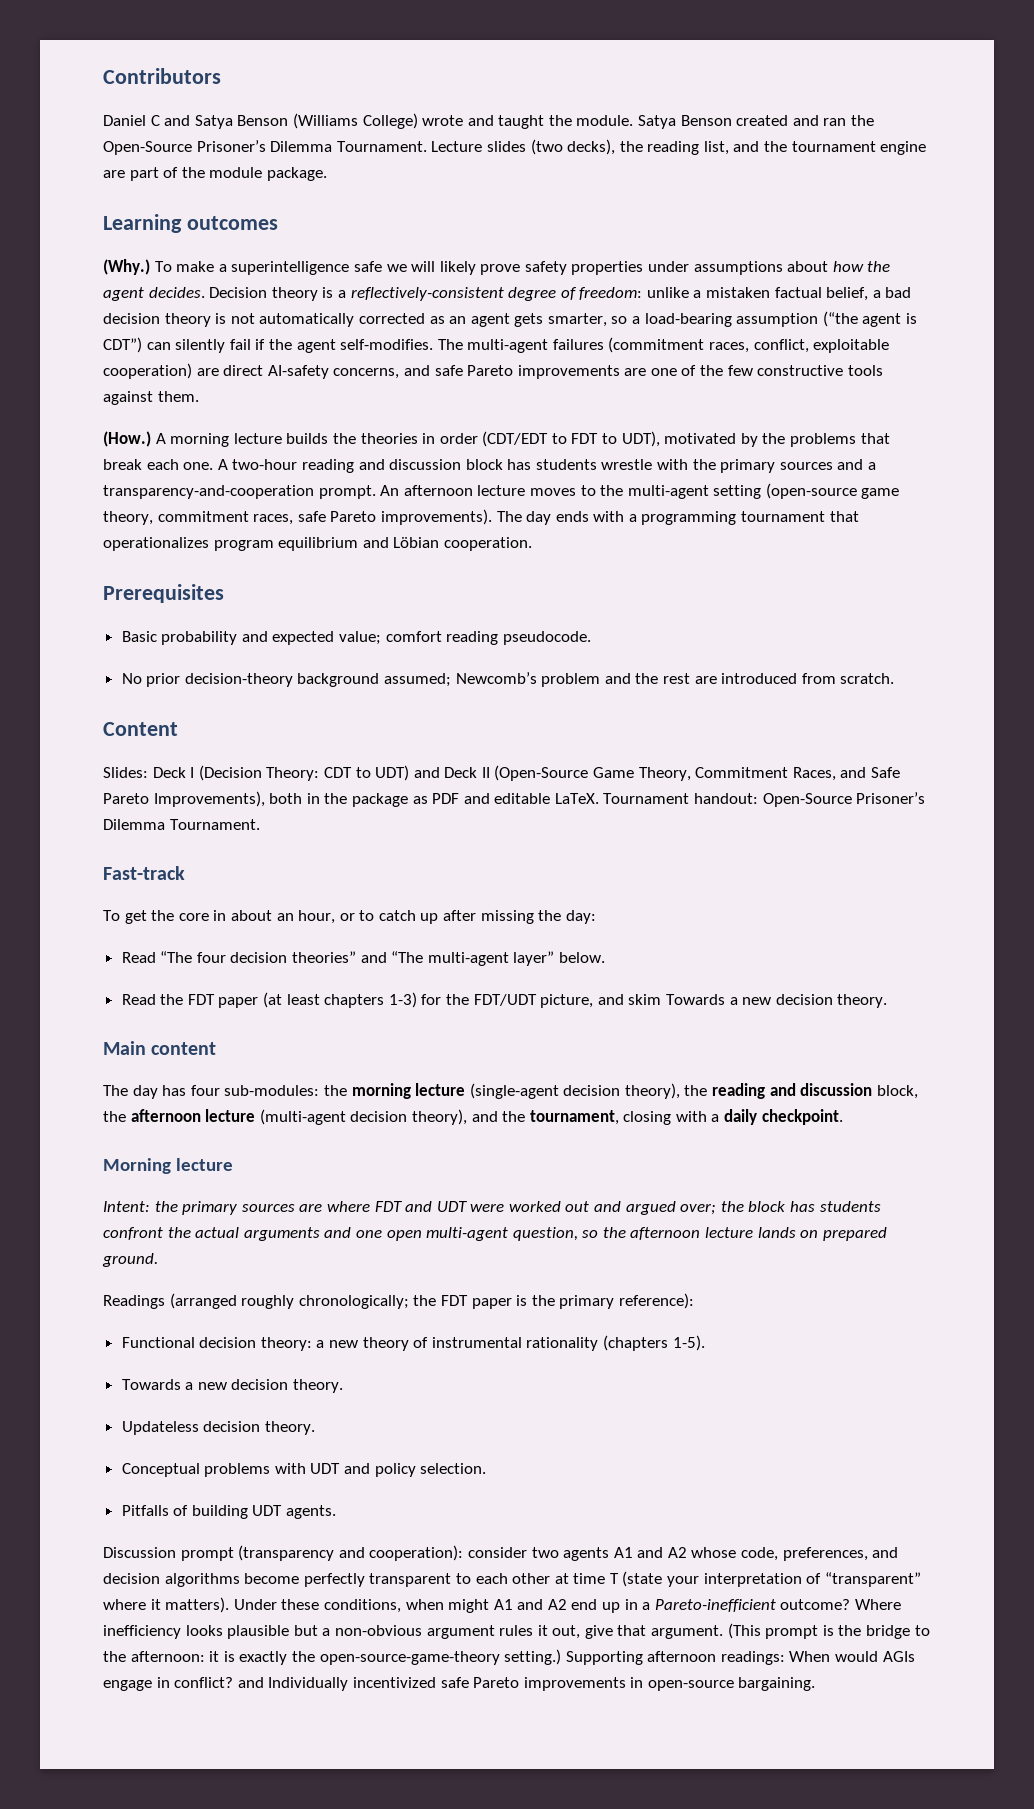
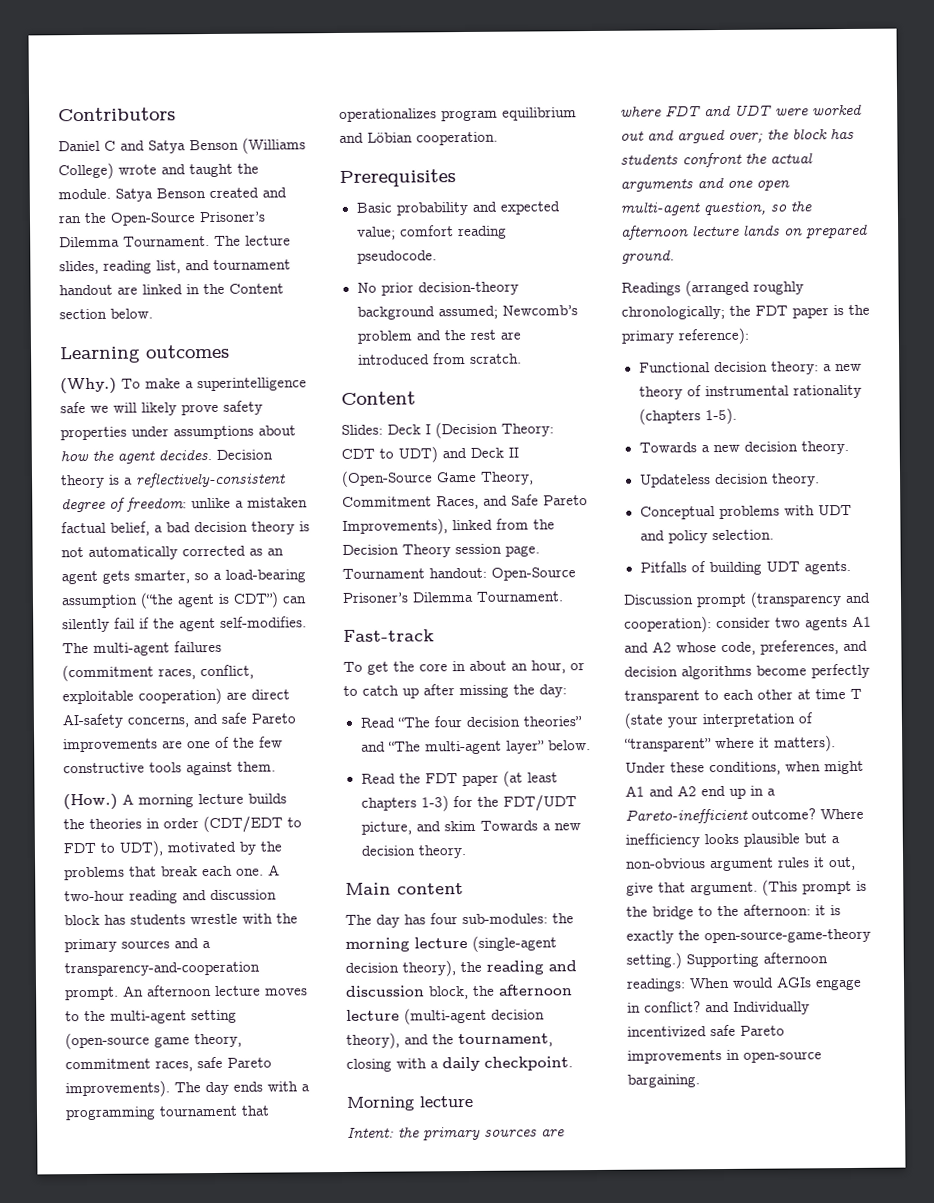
- Lecture slides (two decks), the reading list, and the tournament engine are part of the module package.
+ The lecture slides, reading list, and tournament handout are linked in the Content section below.
- Slides: Deck I (Decision Theory: CDT to UDT) and Deck II (Open-Source Game Theory, Commitment Races, and Safe Pareto Improvements), both in the package as PDF and editable LaTeX.
+ Slides: Deck I (Decision Theory: CDT to UDT) and Deck II (Open-Source Game Theory, Commitment Races, and Safe Pareto Improvements), linked from the Decision Theory session page.

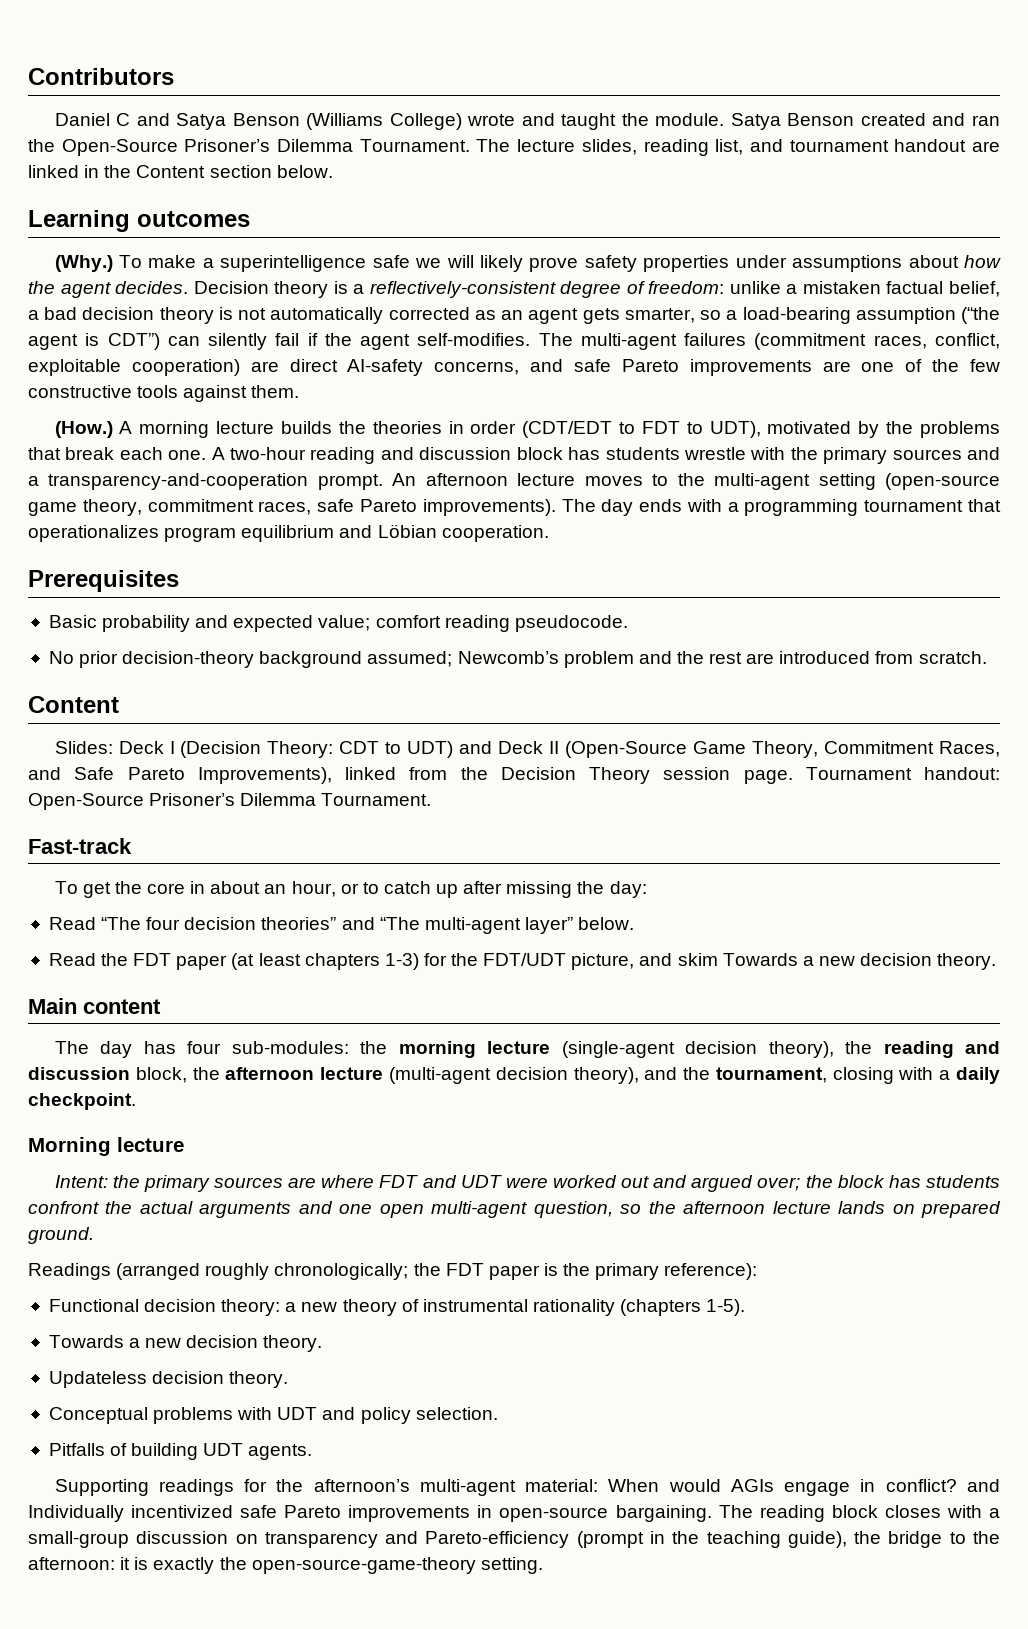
- Discussion prompt (transparency and cooperation): consider two agents A1 and A2 whose code, preferences, and decision algorithms become perfectly transparent to each other at time T (state your interpretation of “transparent” where it matters). Under these conditions, when might A1 and A2 end up in a Pareto-inefficient outcome? Where inefficiency looks plausible but a non-obvious argument rules it out, give that argument. (This prompt is the bridge to the afternoon: it is exactly the open-source-game-theory setting.) Supporting afternoon readings: When would AGIs engage in conflict? and Individually incentivized safe Pareto improvements in open-source bargaining.
+ Supporting readings for the afternoon’s multi-agent material: When would AGIs engage in conflict? and Individually incentivized safe Pareto improvements in open-source bargaining.
+ The reading block closes with a small-group discussion on transparency and Pareto-efficiency (prompt in the teaching guide), the bridge to the afternoon: it is exactly the open-source-game-theory setting.

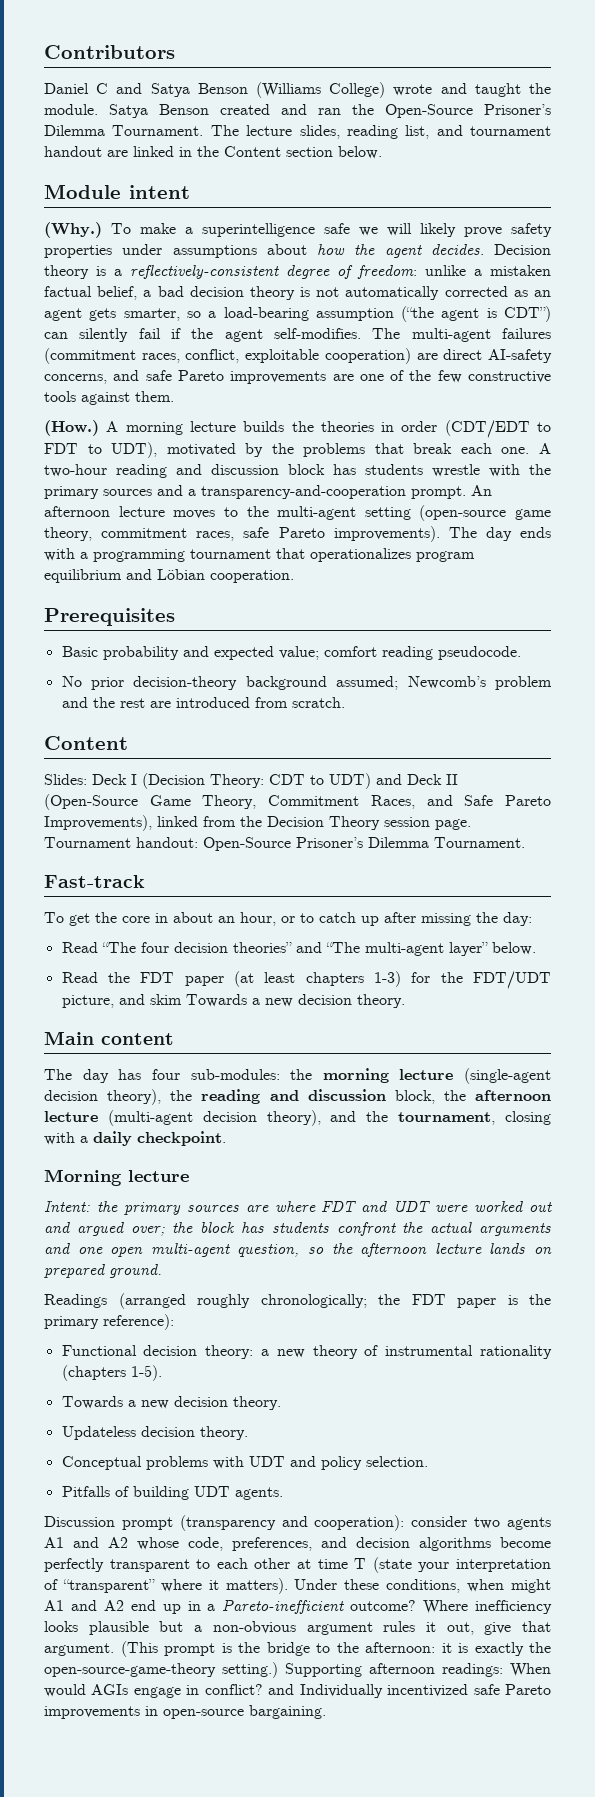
- Learning outcomes
+ Module intent
- Supporting readings for the afternoon’s multi-agent material: When would AGIs engage in conflict? and Individually incentivized safe Pareto improvements in open-source bargaining. The reading block closes with a small-group discussion on transparency and Pareto-efficiency (prompt in the teaching guide), the bridge to the afternoon: it is exactly the open-source-game-theory setting.
+ Discussion prompt (transparency and cooperation): consider two agents A1 and A2 whose code, preferences, and decision algorithms become perfectly transparent to each other at time T (state your interpretation of “transparent” where it matters). Under these conditions, when might A1 and A2 end up in a Pareto-inefficient outcome? Where inefficiency looks plausible but a non-obvious argument rules it out, give that argument. (This prompt is the bridge to the afternoon: it is exactly the open-source-game-theory setting.) Supporting afternoon readings: When would AGIs engage in conflict? and Individually incentivized safe Pareto improvements in open-source bargaining.

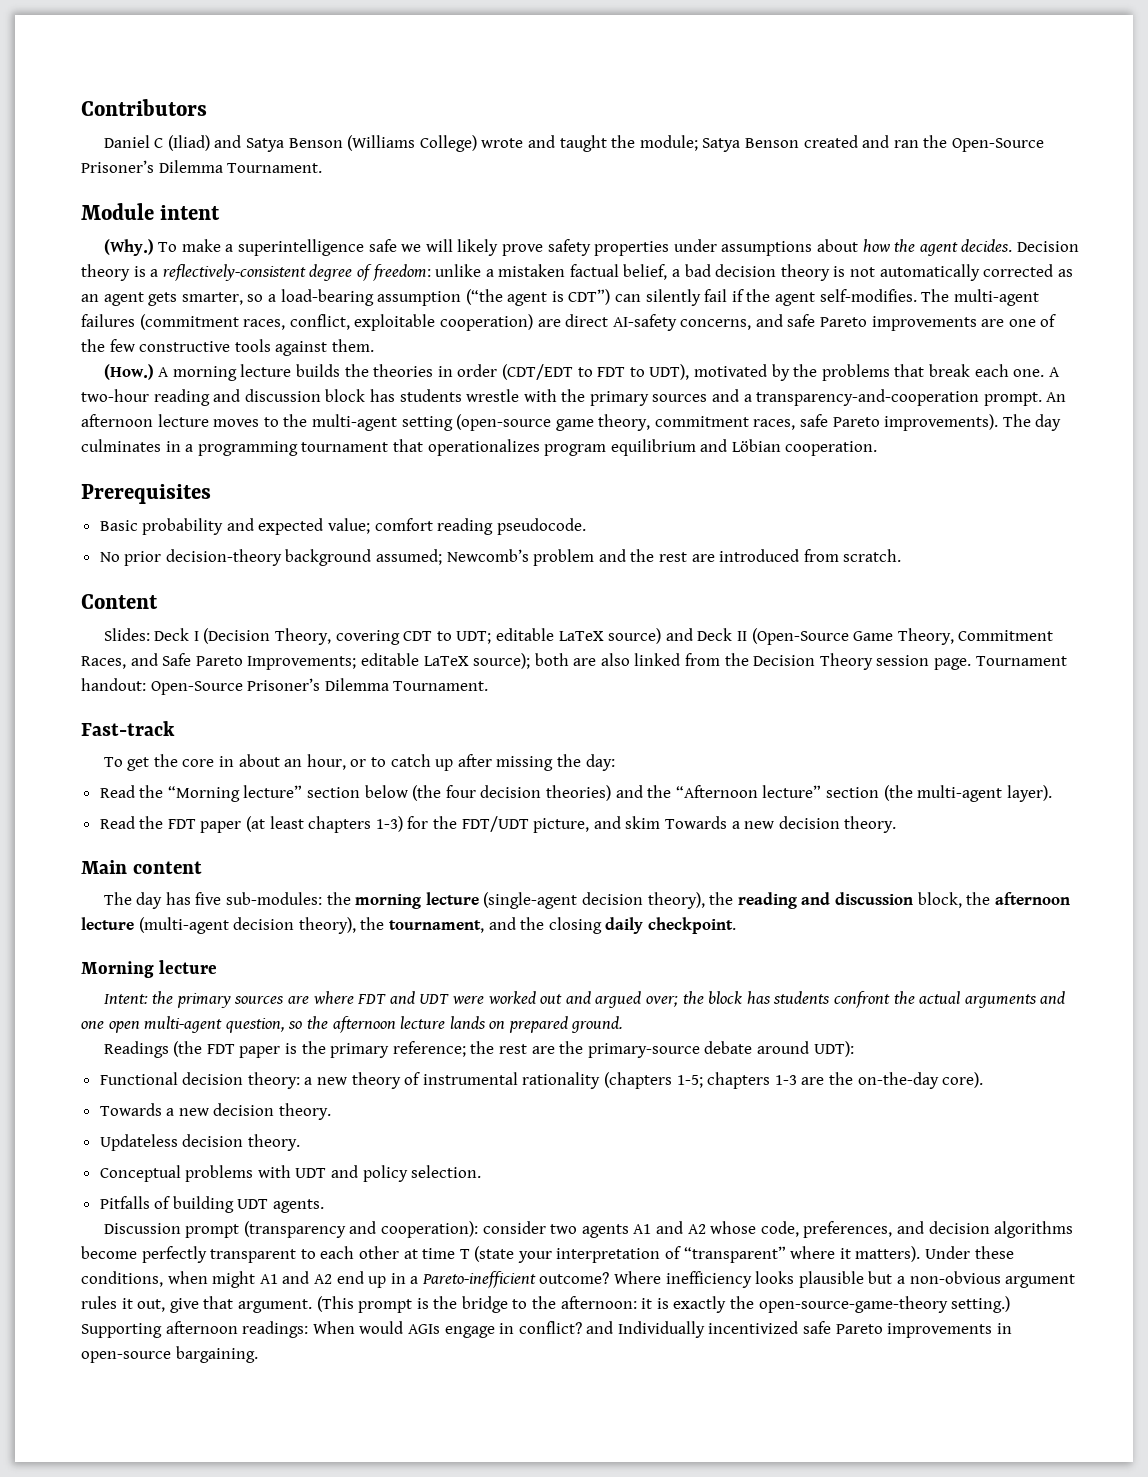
- Daniel C and Satya Benson (Williams College) wrote and taught the module. Satya Benson created and ran the Open-Source Prisoner’s Dilemma Tournament. The lecture slides, reading list, and tournament handout are linked in the Content section below.
+ Daniel C (Iliad) and Satya Benson (Williams College) wrote and taught the module; Satya Benson created and ran the Open-Source Prisoner’s Dilemma Tournament.
- The day ends with a programming tournament that operationalizes program equilibrium and Löbian cooperation.
+ The day culminates in a programming tournament that operationalizes program equilibrium and Löbian cooperation.
- Slides: Deck I (Decision Theory: CDT to UDT) and Deck II (Open-Source Game Theory, Commitment Races, and Safe Pareto Improvements), linked from the Decision Theory session page.
+ Slides: Deck I (Decision Theory, covering CDT to UDT; editable LaTeX source) and Deck II (Open-Source Game Theory, Commitment Races, and Safe Pareto Improvements; editable LaTeX source); both are also linked from the Decision Theory session page.
- Read “The four decision theories” and “The multi-agent layer” below.
+ Read the “Morning lecture” section below (the four decision theories) and the “Afternoon lecture” section (the multi-agent layer).
- The day has four sub-modules: the morning lecture (single-agent decision theory), the reading and discussion block, the afternoon lecture (multi-agent decision theory), and the tournament, closing with a daily checkpoint.
+ The day has five sub-modules: the morning lecture (single-agent decision theory), the reading and discussion block, the afternoon lecture (multi-agent decision theory), the tournament, and the closing daily checkpoint.
- Readings (arranged roughly chronologically; the FDT paper is the primary reference):
+ Readings (the FDT paper is the primary reference; the rest are the primary-source debate around UDT):
- Functional decision theory: a new theory of instrumental rationality (chapters 1-5).
+ Functional decision theory: a new theory of instrumental rationality (chapters 1-5; chapters 1-3 are the on-the-day core).

